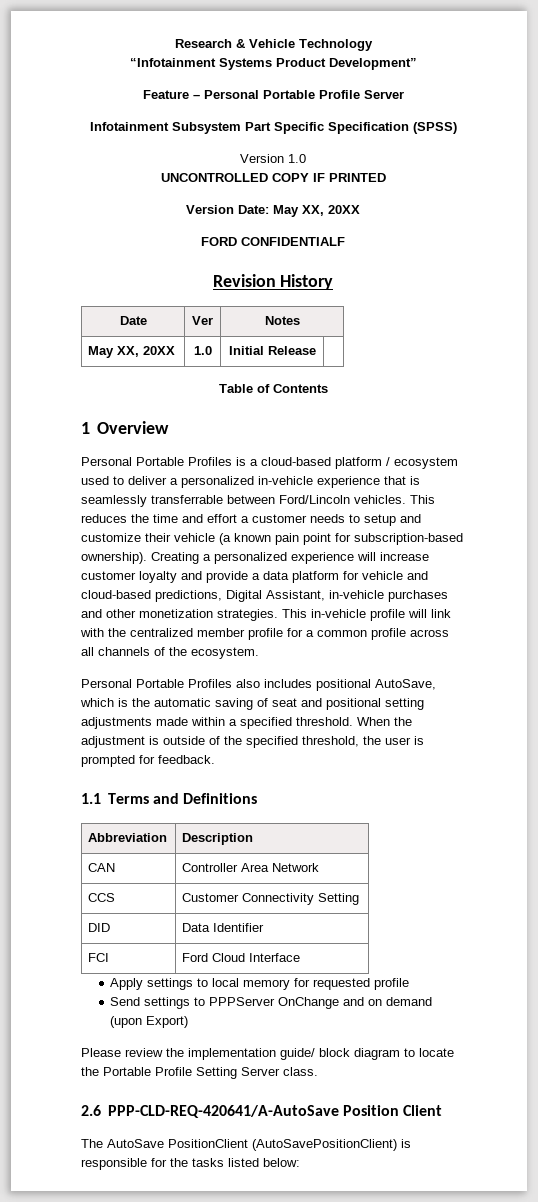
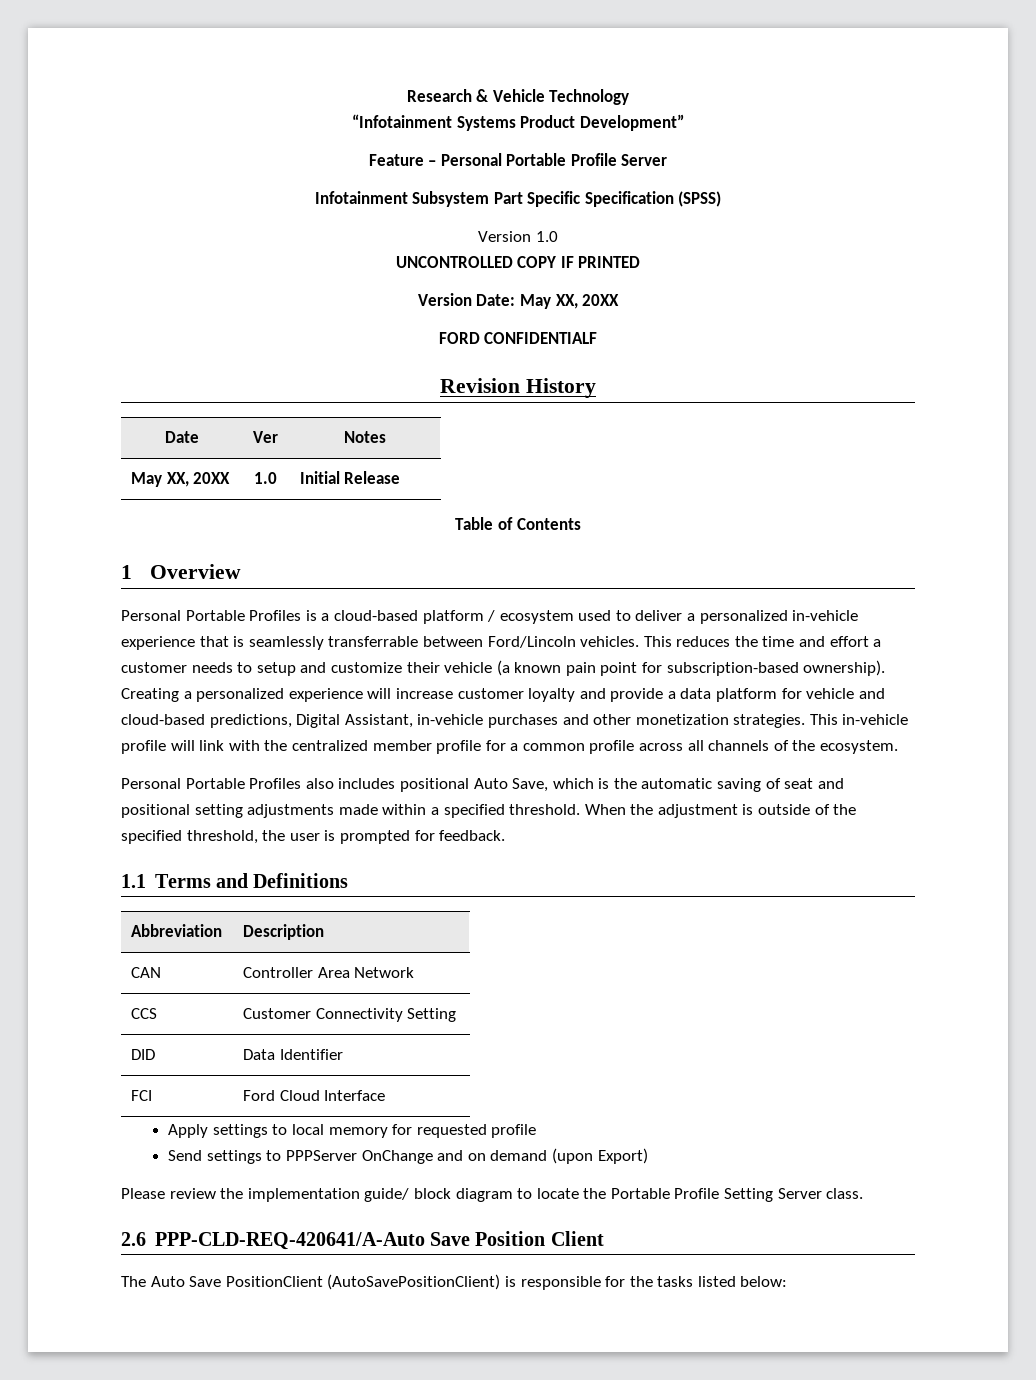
- Personal Portable Profiles also includes positional AutoSave, which is the automatic saving of seat and positional setting adjustments made within a specified threshold.
+ Personal Portable Profiles also includes positional Auto Save, which is the automatic saving of seat and positional setting adjustments made within a specified threshold.
- 2.6 PPP-CLD-REQ-420641/A-AutoSave Position Client
+ 2.6 PPP-CLD-REQ-420641/A-Auto Save Position Client
- The AutoSave PositionClient (AutoSavePositionClient) is responsible for the tasks listed below:
+ The Auto Save PositionClient (AutoSavePositionClient) is responsible for the tasks listed below:

